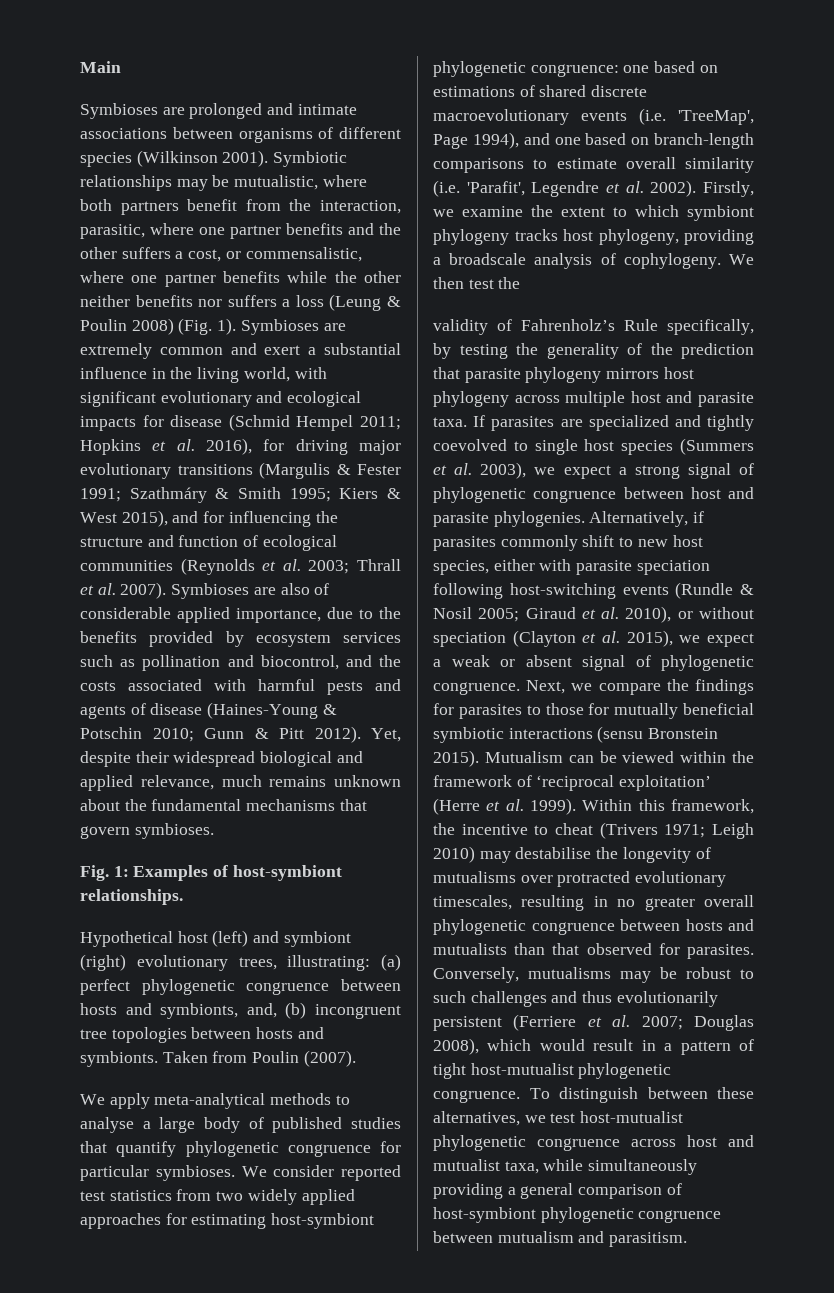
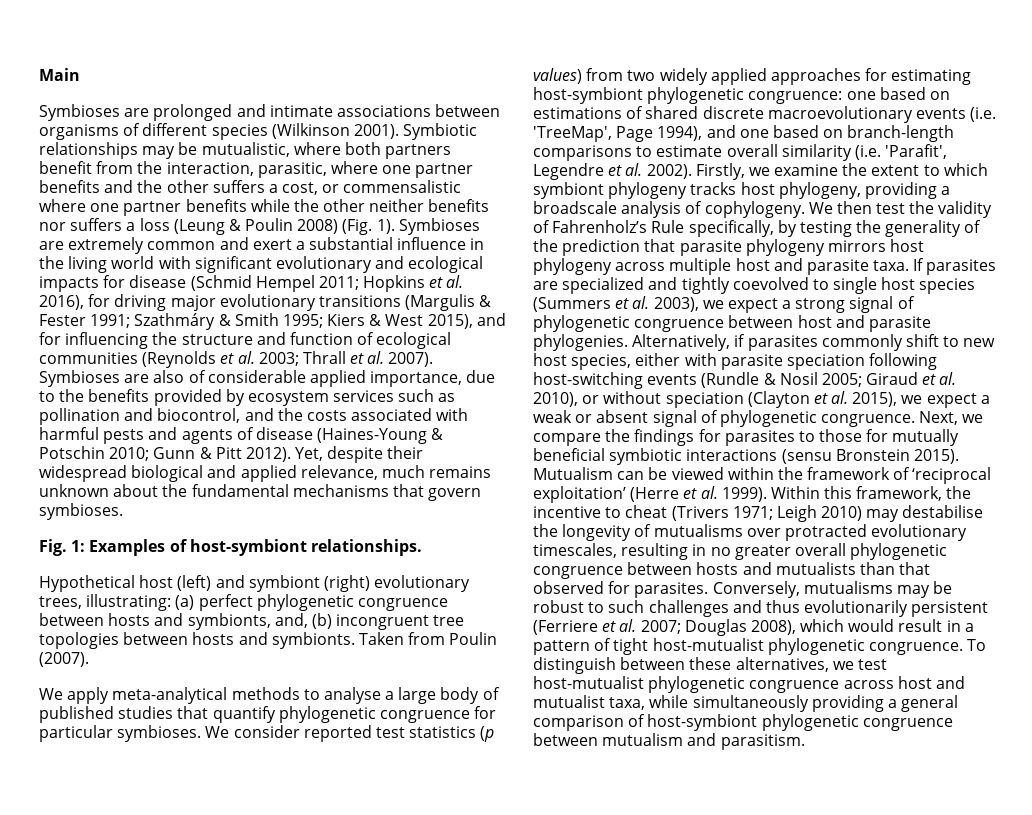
- Symbiotic relationships may be mutualistic, where both partners benefit from the interaction, parasitic, where one partner benefits and the other suffers a cost, or commensalistic, where one partner benefits while the other neither benefits nor suffers a loss (Leung & Poulin 2008) (Fig. 1).
+ Symbiotic relationships may be mutualistic, where both partners benefit from the interaction, parasitic, where one partner benefits and the other suffers a cost, or commensalistic where one partner benefits while the other neither benefits nor suffers a loss (Leung & Poulin 2008) (Fig. 1).
- Symbioses are extremely common and exert a substantial influence in the living world, with significant evolutionary and ecological impacts for disease (Schmid Hempel 2011;
+ Symbioses are extremely common and exert a substantial influence in the living world with significant evolutionary and ecological impacts for disease (Schmid Hempel 2011;
- We consider reported test statistics from two widely applied approaches for estimating host-symbiont phylogenetic congruence: one based on estimations of shared discrete macroevolutionary events (i.e. 'TreeMap', Page 1994), and one based on branch-length comparisons to estimate overall similarity (i.e. 'Parafit', Legendre et al. 2002).
+ We consider reported test statistics (p values) from two widely applied approaches for estimating host-symbiont phylogenetic congruence: one based on estimations of shared discrete macroevolutionary events (i.e. 'TreeMap', Page 1994), and one based on branch-length comparisons to estimate overall similarity (i.e. 'Parafit', Legendre et al. 2002).
- We then test the
- validity of Fahrenholz’s Rule specifically, by testing the generality of the prediction that parasite phylogeny mirrors host phylogeny across multiple host and parasite taxa.
+ We then test the validity of Fahrenholz’s Rule specifically, by testing the generality of the prediction that parasite phylogeny mirrors host phylogeny across multiple host and parasite taxa.

